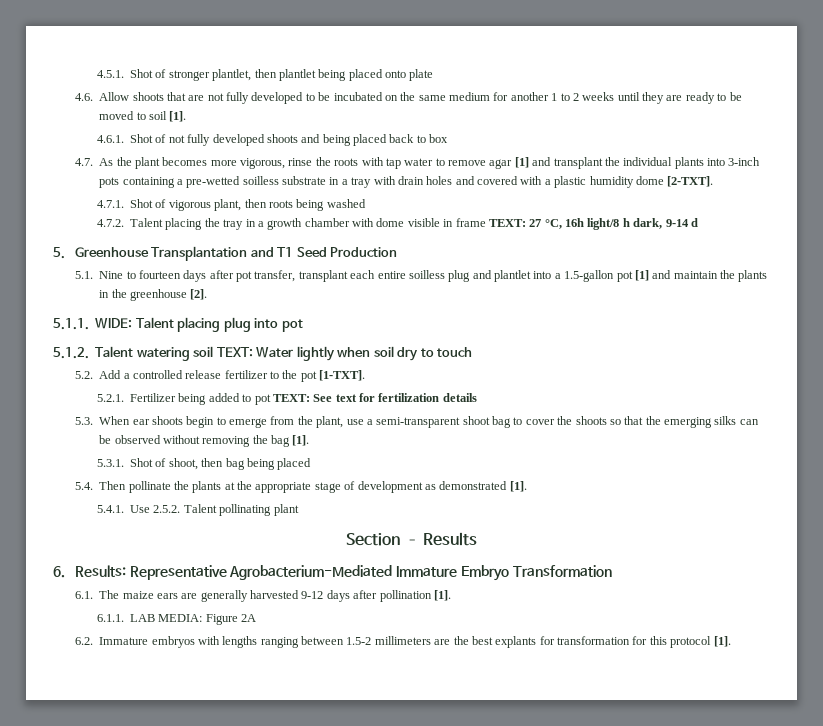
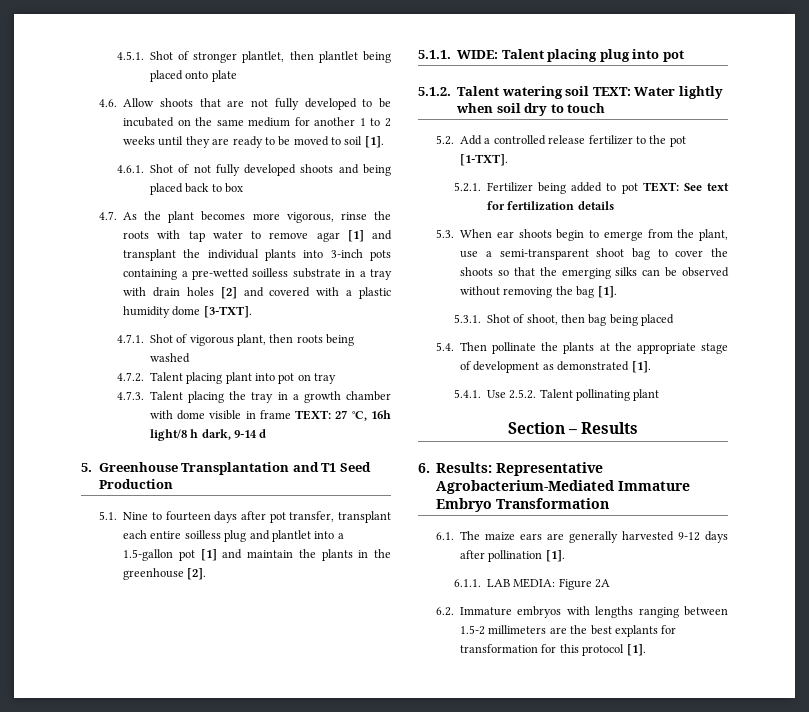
- 4.7. As the plant becomes more vigorous, rinse the roots with tap water to remove agar [1] and transplant the individual plants into 3-inch pots containing a pre-wetted soilless substrate in a tray with drain holes and covered with a plastic humidity dome [2-TXT].
+ 4.7. As the plant becomes more vigorous, rinse the roots with tap water to remove agar [1] and transplant the individual plants into 3-inch pots containing a pre-wetted soilless substrate in a tray with drain holes [2] and covered with a plastic humidity dome [3-TXT].
- 4.7.2. Talent placing the tray in a growth chamber with dome visible in frame TEXT: 27 °C, 16h light/8 h dark, 9-14 d
+ 4.7.2. Talent placing plant into pot on tray
+ 4.7.3. Talent placing the tray in a growth chamber with dome visible in frame TEXT: 27 °C, 16h light/8 h dark, 9-14 d

